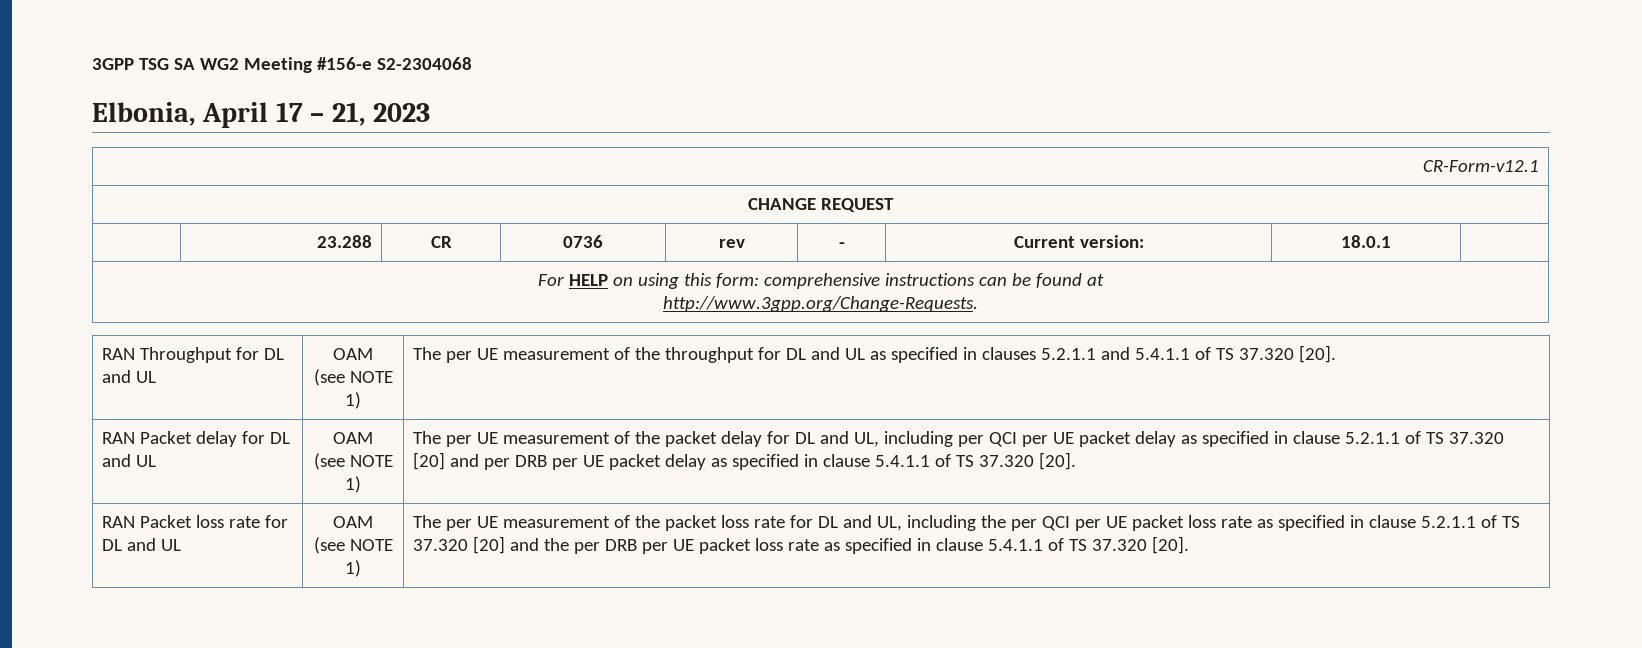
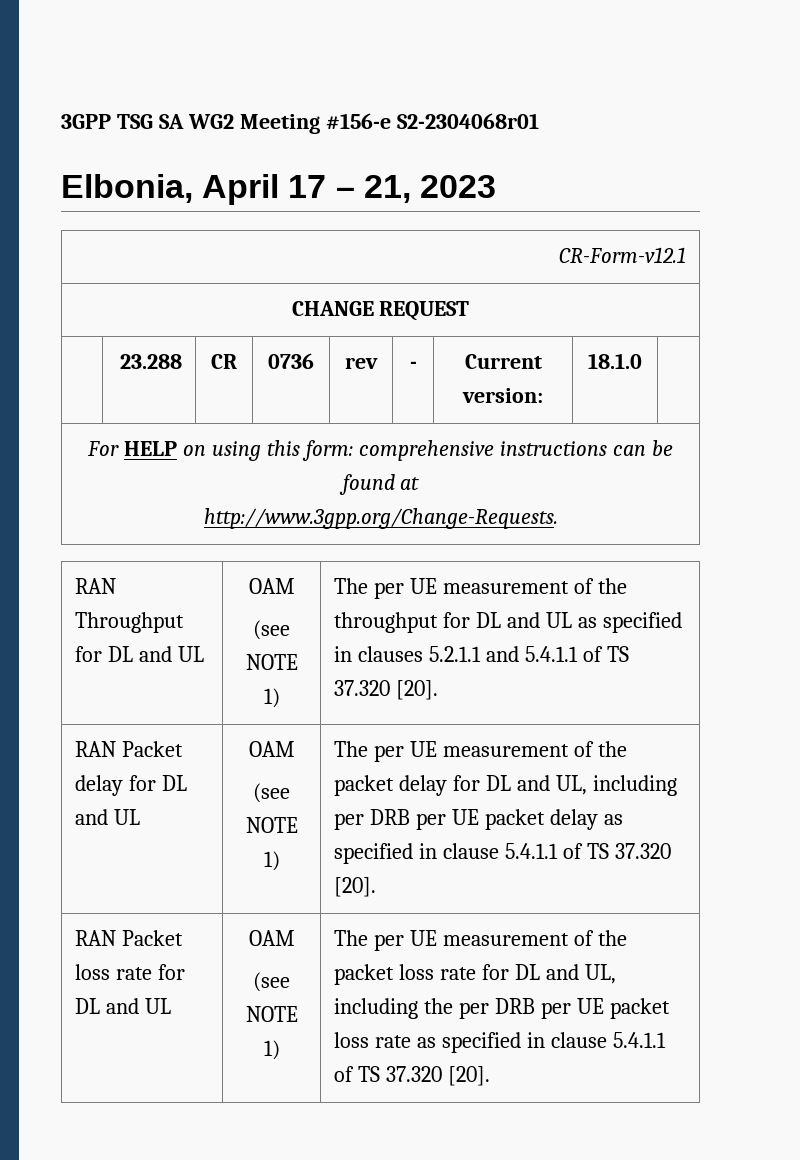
- 3GPP TSG SA WG2 Meeting #156-e S2-2304068
+ 3GPP TSG SA WG2 Meeting #156-e S2-2304068r01
- | 23.288 | CR | 0736 | rev | - | Current version: | 18.0.1 |
+ | 23.288 | CR | 0736 | rev | - | Current version: | 18.1.0 |
- The per UE measurement of the packet delay for DL and UL, including per QCI per UE packet delay as specified in clause 5.2.1.1 of TS 37.320 [20] and per DRB per UE packet delay as specified in clause 5.4.1.1 of TS 37.320 [20].
+ The per UE measurement of the packet delay for DL and UL, including per DRB per UE packet delay as specified in clause 5.4.1.1 of TS 37.320 [20].
- The per UE measurement of the packet loss rate for DL and UL, including the per QCI per UE packet loss rate as specified in clause 5.2.1.1 of TS 37.320 [20] and the per DRB per UE packet loss rate as specified in clause 5.4.1.1 of TS 37.320 [20].
+ The per UE measurement of the packet loss rate for DL and UL, including the per DRB per UE packet loss rate as specified in clause 5.4.1.1 of TS 37.320 [20].

